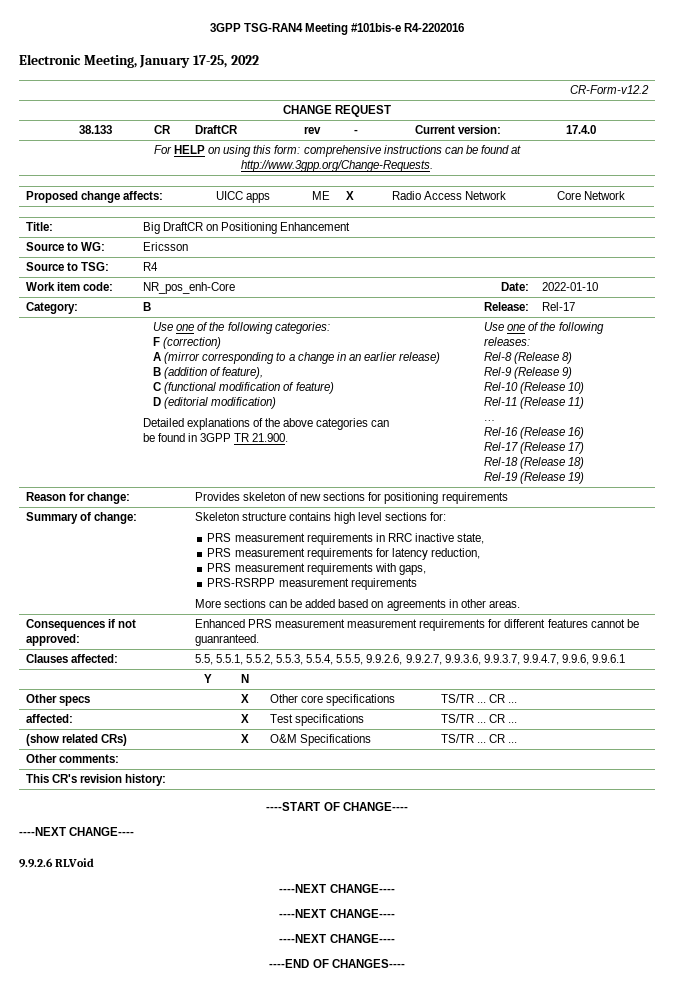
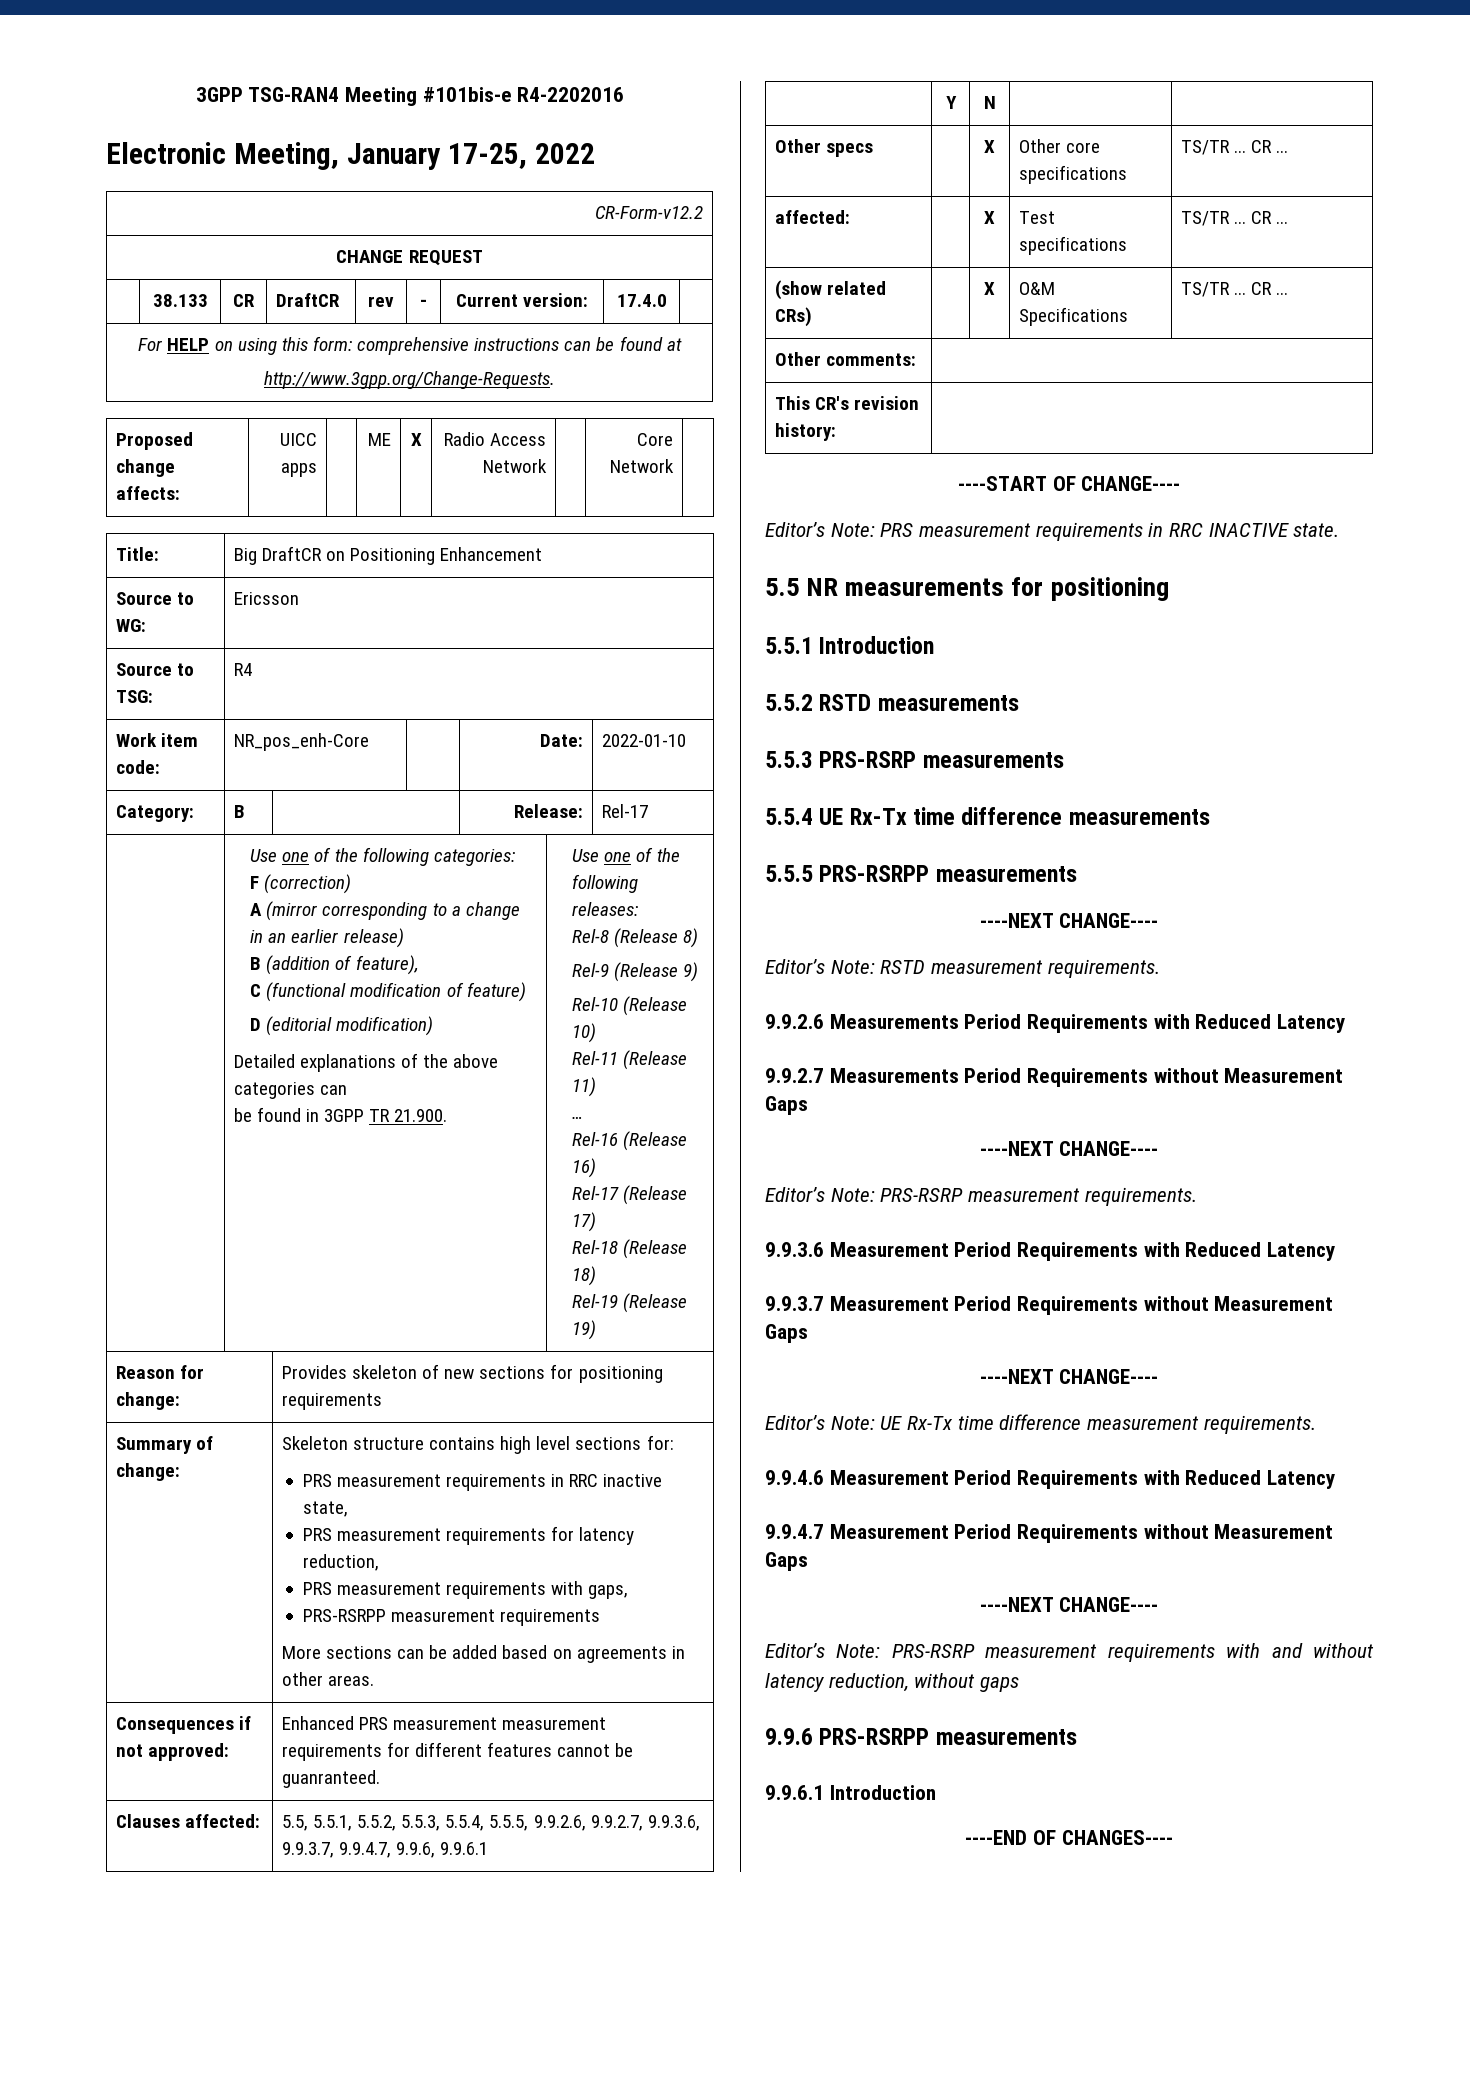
  ----START OF CHANGE----
+ Editor’s Note: PRS measurement requirements in RRC INACTIVE state.
+ 5.5 NR measurements for positioning
+ 5.5.1 Introduction
+ 5.5.2 RSTD measurements
+ 5.5.3 PRS-RSRP measurements
+ 5.5.4 UE Rx-Tx time difference measurements
+ 5.5.5 PRS-RSRPP measurements
  ----NEXT CHANGE----
- 9.9.2.6 RLVoid
+ Editor’s Note: RSTD measurement requirements.
+ 9.9.2.6 Measurements Period Requirements with Reduced Latency
+ 9.9.2.7 Measurements Period Requirements without Measurement Gaps
  ----NEXT CHANGE----
+ Editor’s Note: PRS-RSRP measurement requirements.
+ 9.9.3.6 Measurement Period Requirements with Reduced Latency
+ 9.9.3.7 Measurement Period Requirements without Measurement Gaps
  ----NEXT CHANGE----
+ Editor’s Note: UE Rx-Tx time difference measurement requirements.
+ 9.9.4.6 Measurement Period Requirements with Reduced Latency
+ 9.9.4.7 Measurement Period Requirements without Measurement Gaps
  ----NEXT CHANGE----
+ Editor’s Note: PRS-RSRP measurement requirements with and without latency reduction, without gaps
+ 9.9.6 PRS-RSRPP measurements
+ 9.9.6.1 Introduction

